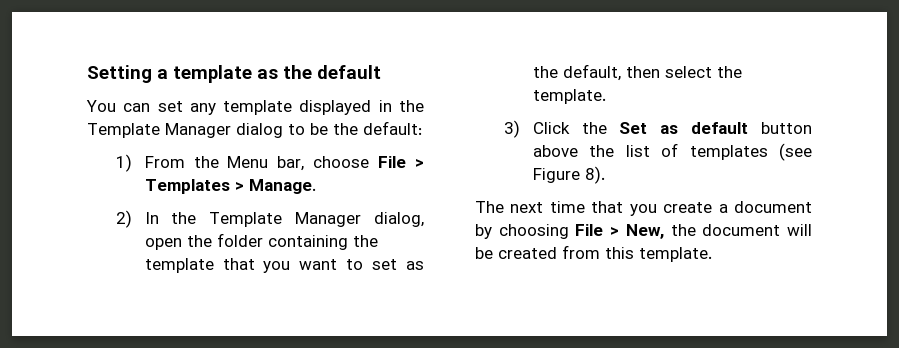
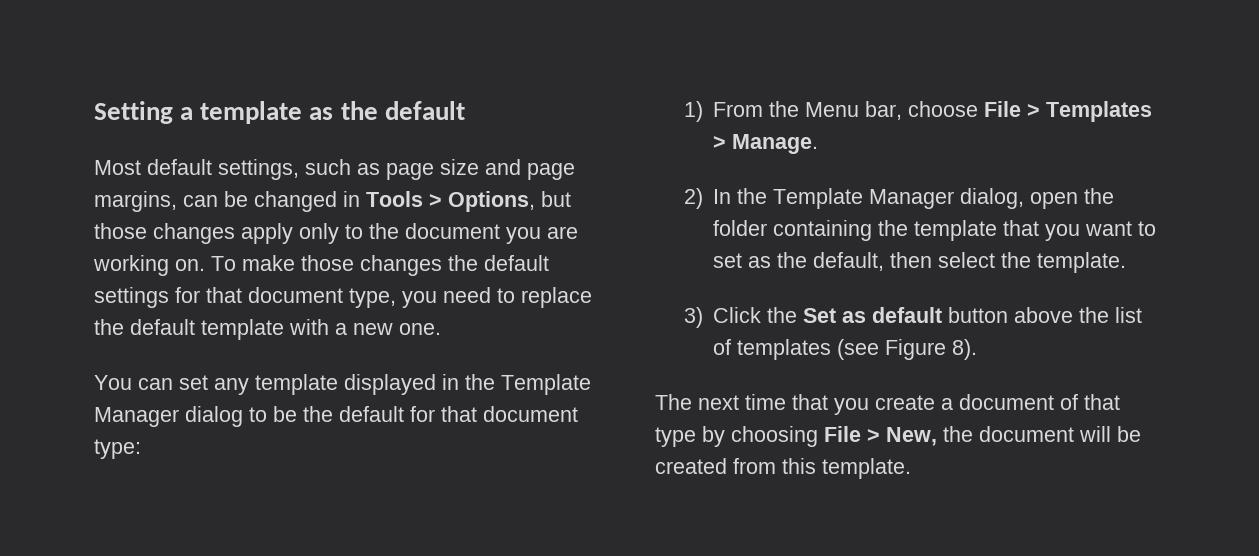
+ Most default settings, such as page size and page margins, can be changed in Tools > Options, but those changes apply only to the document you are working on. To make those changes the default settings for that document type, you need to replace the default template with a new one.
- You can set any template displayed in the Template Manager dialog to be the default:
+ You can set any template displayed in the Template Manager dialog to be the default for that document type:
- The next time that you create a document by choosing File > New, the document will be created from this template.
+ The next time that you create a document of that type by choosing File > New, the document will be created from this template.

